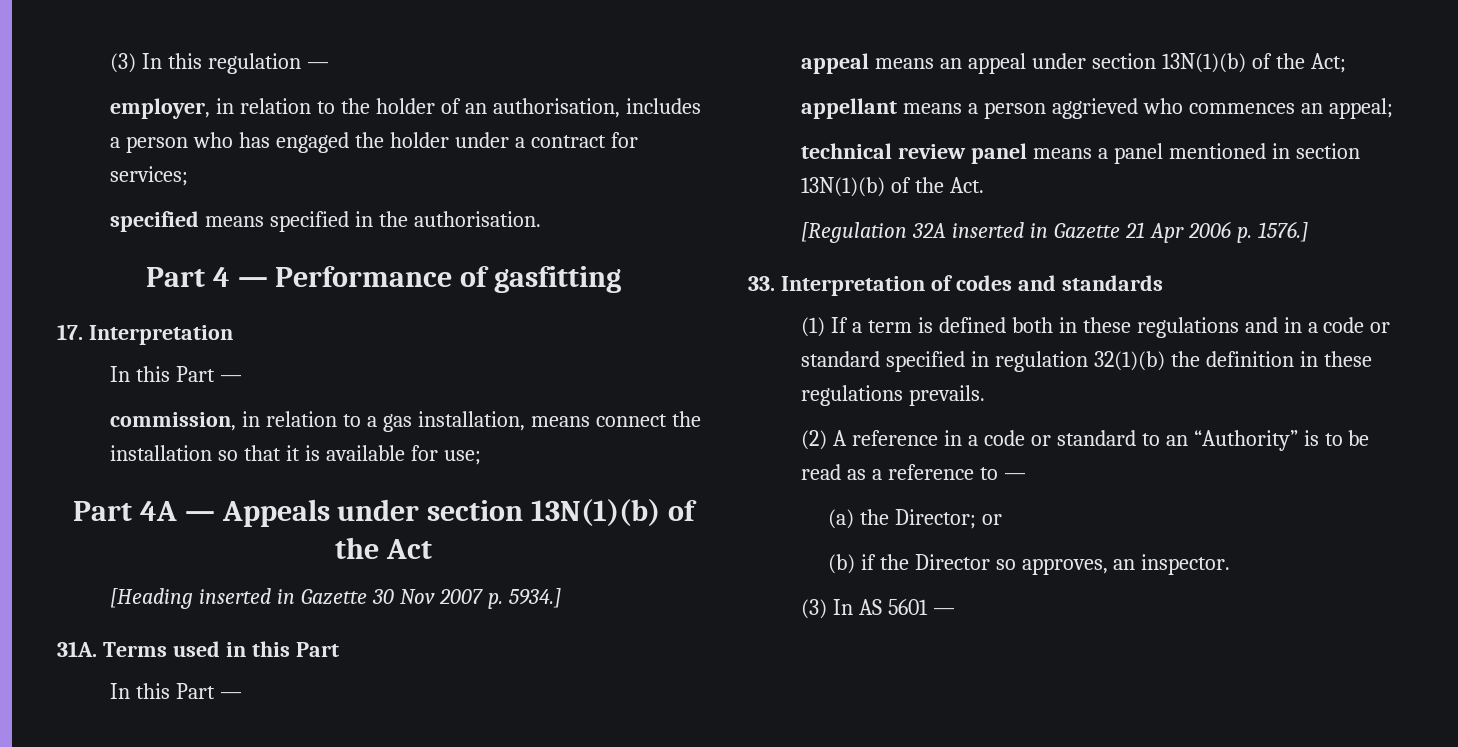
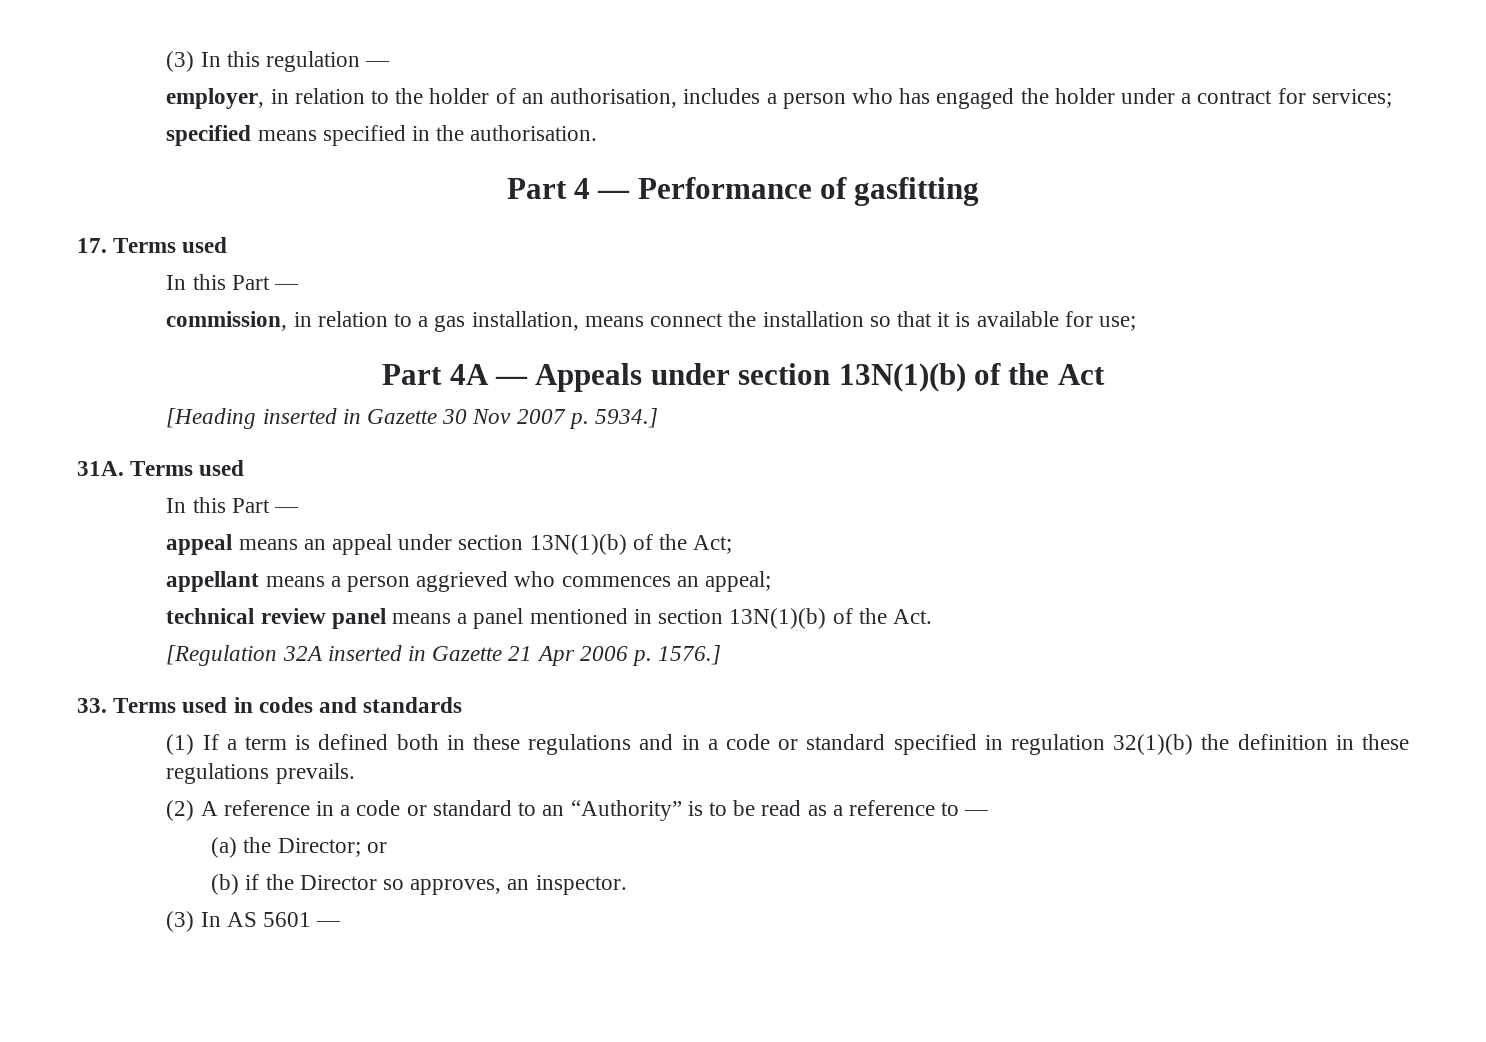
- 17. Interpretation
+ 17. Terms used
- 31A. Terms used in this Part
+ 31A. Terms used
- 33. Interpretation of codes and standards
+ 33. Terms used in codes and standards

